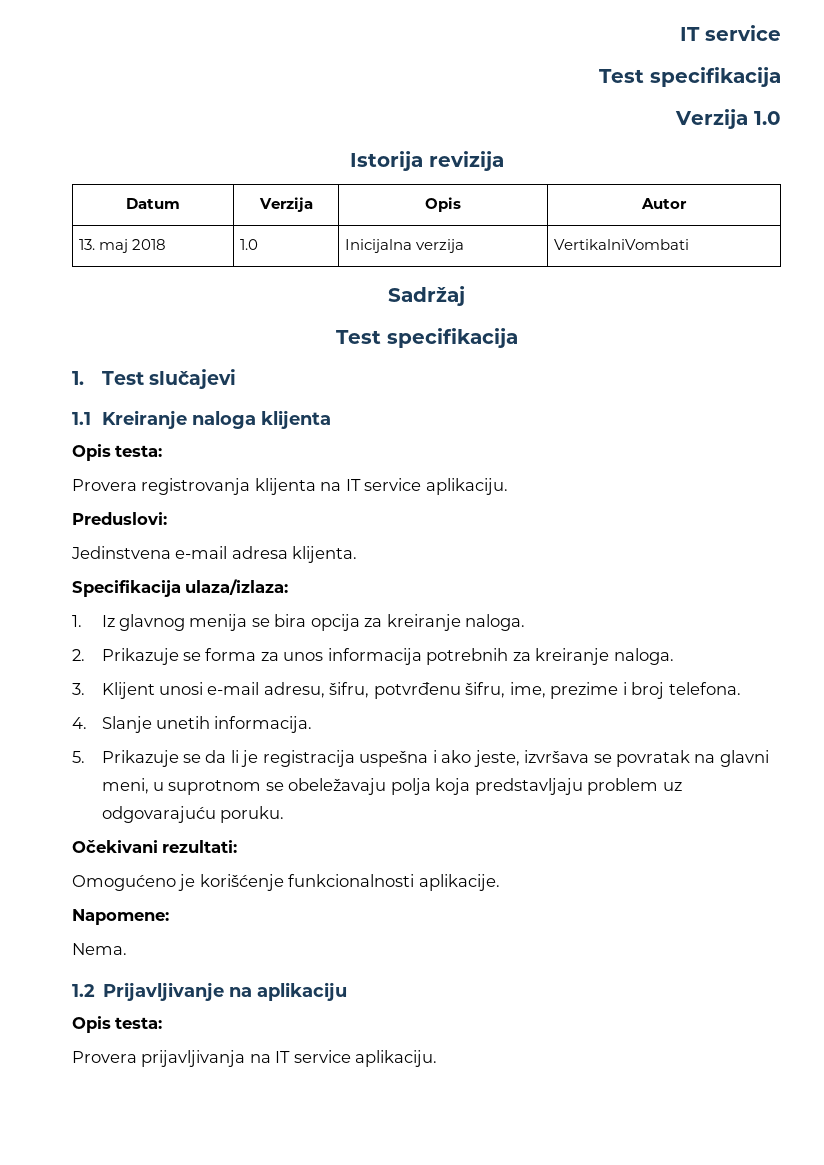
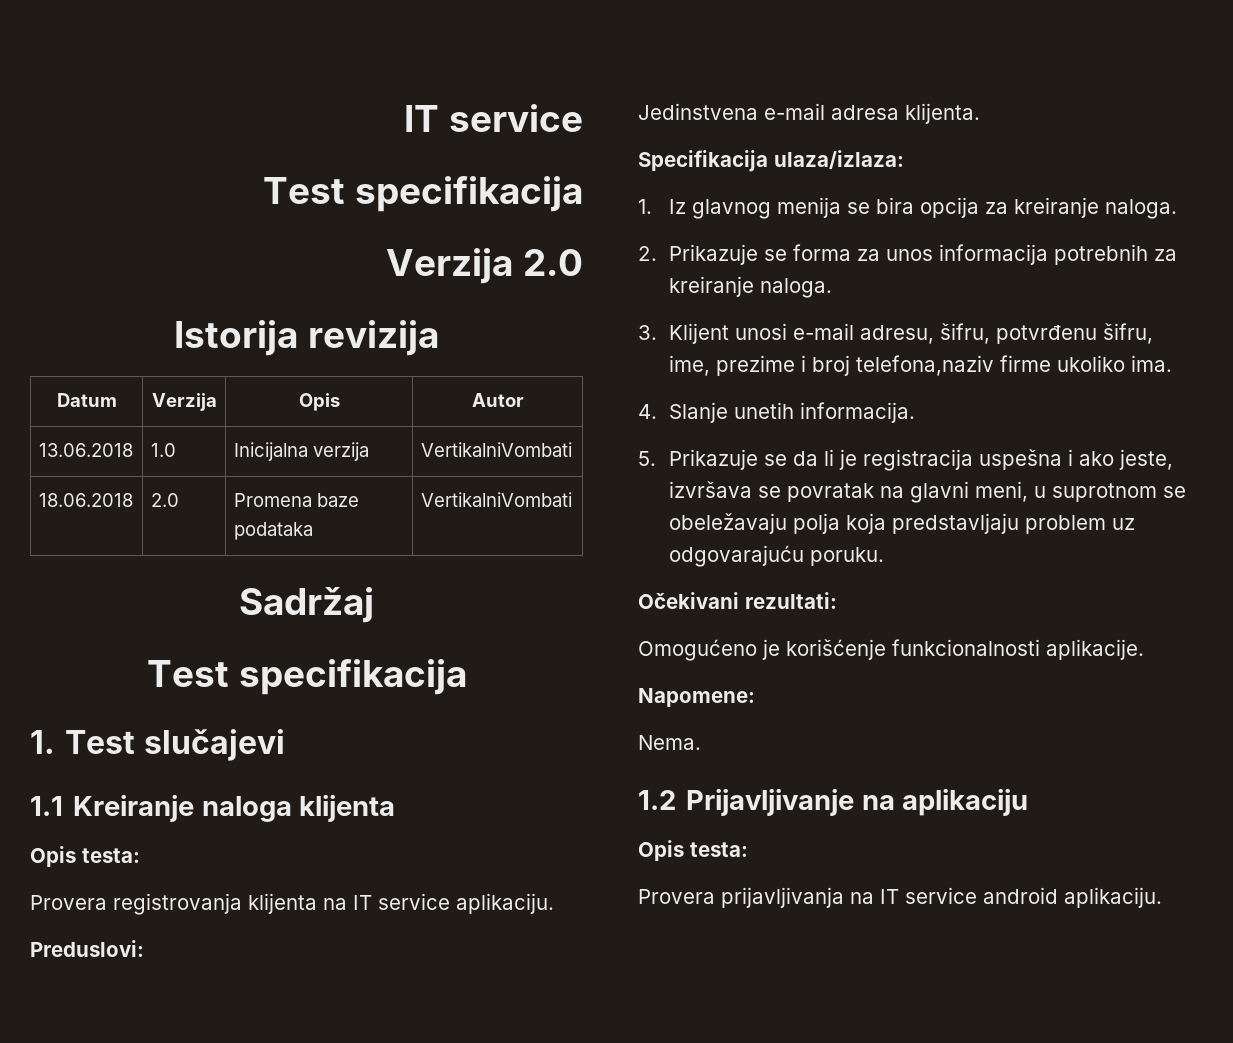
- Verzija 1.0
+ Verzija 2.0
- 13. maj 2018 | 1.0 | Inicijalna verzija | VertikalniVombati
+ 13.06.2018 | 1.0 | Inicijalna verzija | VertikalniVombati
+ 18.06.2018 | 2.0 | Promena baze podataka | VertikalniVombati
- 3. Klijent unosi e-mail adresu, šifru, potvrđenu šifru, ime, prezime i broj telefona.
+ 3. Klijent unosi e-mail adresu, šifru, potvrđenu šifru, ime, prezime i broj telefona,naziv firme ukoliko ima.
- Provera prijavljivanja na IT service aplikaciju.
+ Provera prijavljivanja na IT service android aplikaciju.

